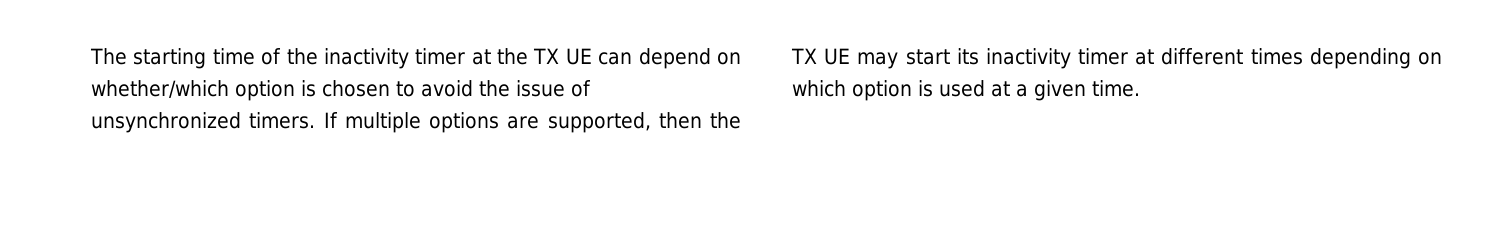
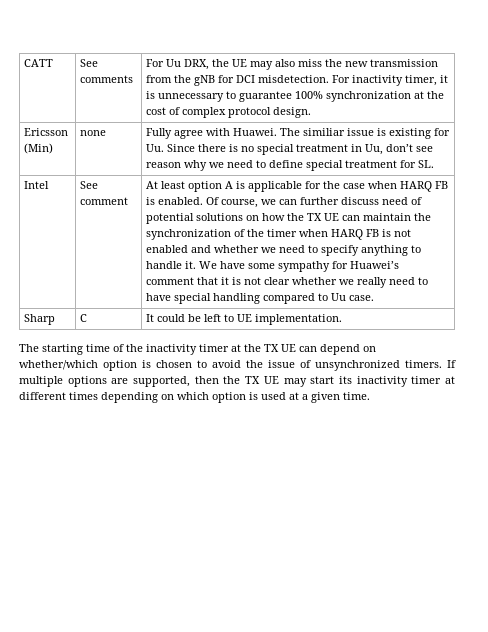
+ CATT | See comments | For Uu DRX, the UE may also miss the new transmission from the gNB for DCI misdetection. For inactivity timer, it is unnecessary to guarantee 100% synchronization at the cost of complex protocol design.
+ Ericsson (Min) | none | Fully agree with Huawei. The similiar issue is existing for Uu. Since there is no special treatment in Uu, don’t see reason why we need to define special treatment for SL.
+ Intel | See comment | At least option A is applicable for the case when HARQ FB is enabled. Of course, we can further discuss need of potential solutions on how the TX UE can maintain the synchronization of the timer when HARQ FB is not enabled and whether we need to specify anything to handle it. We have some sympathy for Huawei’s comment that it is not clear whether we really need to have special handling compared to Uu case.
+ Sharp | C | It could be left to UE implementation.

